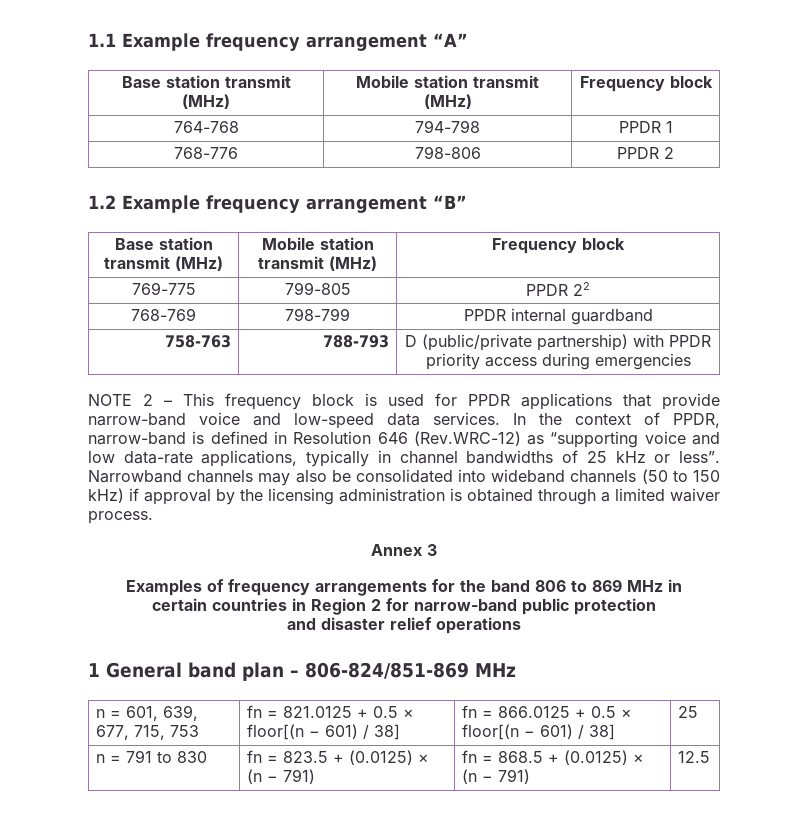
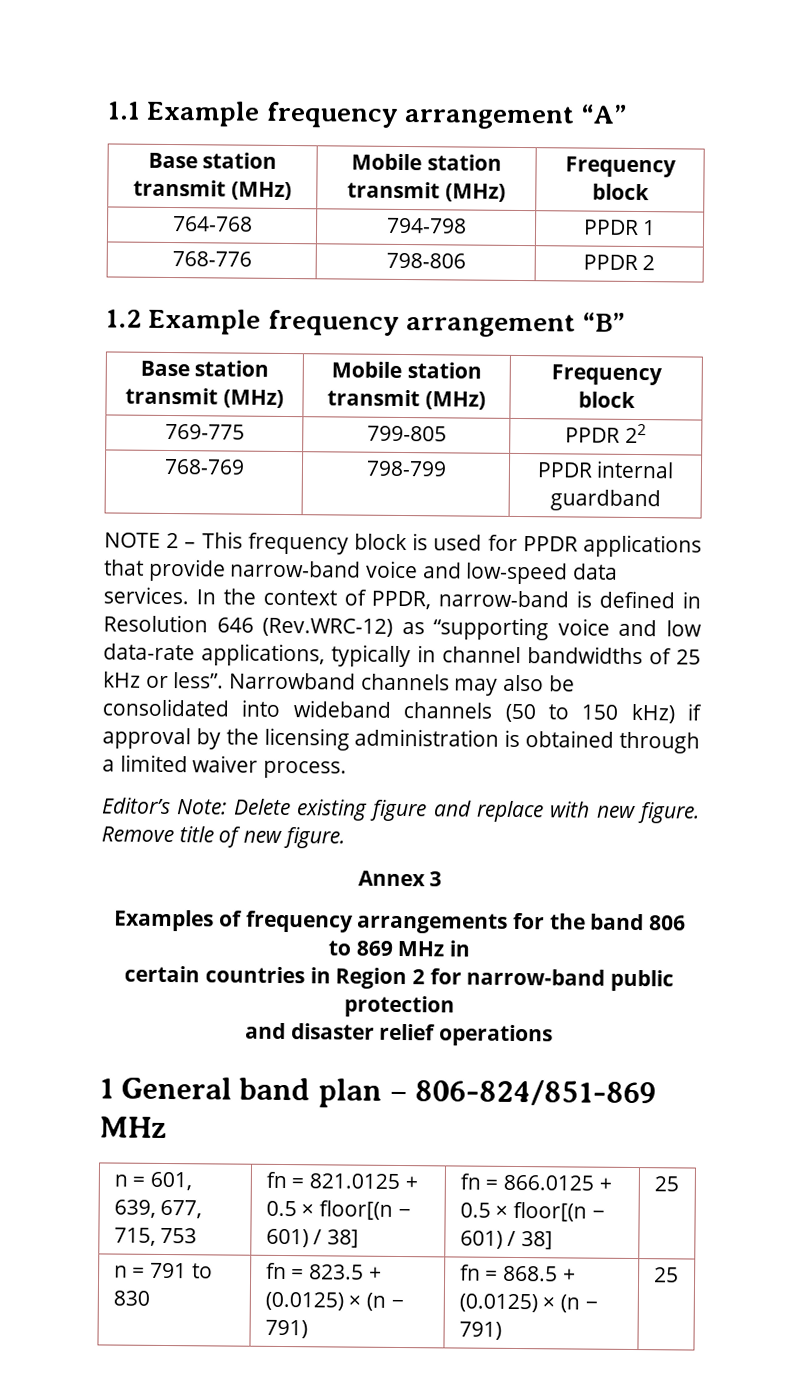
- 758-763 | 788-793 | D (public/private partnership) with PPDR priority access during emergencies
+ Editor’s Note: Delete existing figure and replace with new figure. Remove title of new figure.
- n = 791 to 830 | fn = 823.5 + (0.0125) × (n − 791) | fn = 868.5 + (0.0125) × (n − 791) | 12.5
+ n = 791 to 830 | fn = 823.5 + (0.0125) × (n − 791) | fn = 868.5 + (0.0125) × (n − 791) | 25

